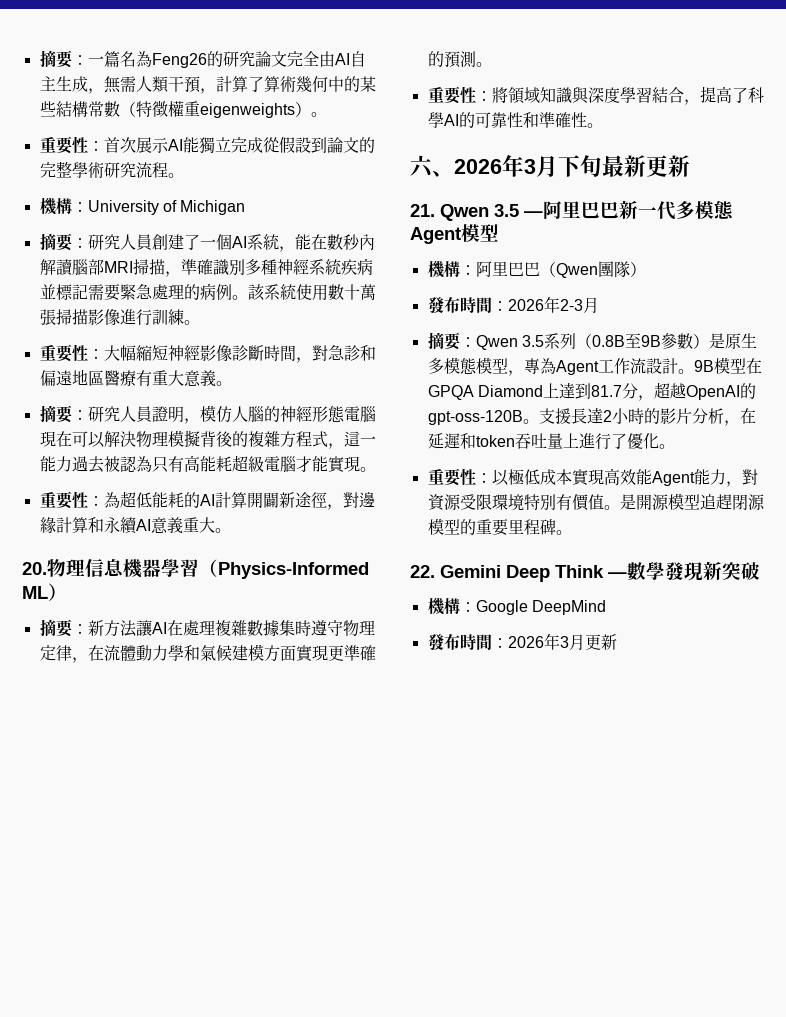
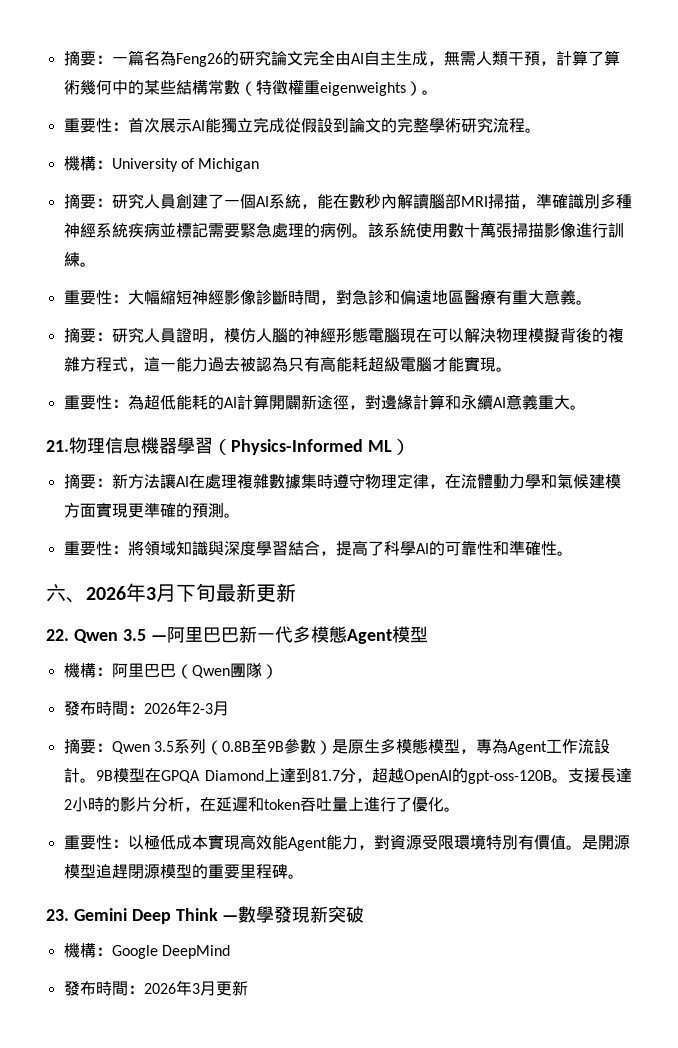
- 20.物理信息機器學習（Physics-Informed ML）
+ 21.物理信息機器學習（Physics-Informed ML）
- 21. Qwen 3.5 —阿里巴巴新一代多模態Agent模型
+ 22. Qwen 3.5 —阿里巴巴新一代多模態Agent模型
- 22. Gemini Deep Think —數學發現新突破
+ 23. Gemini Deep Think —數學發現新突破

